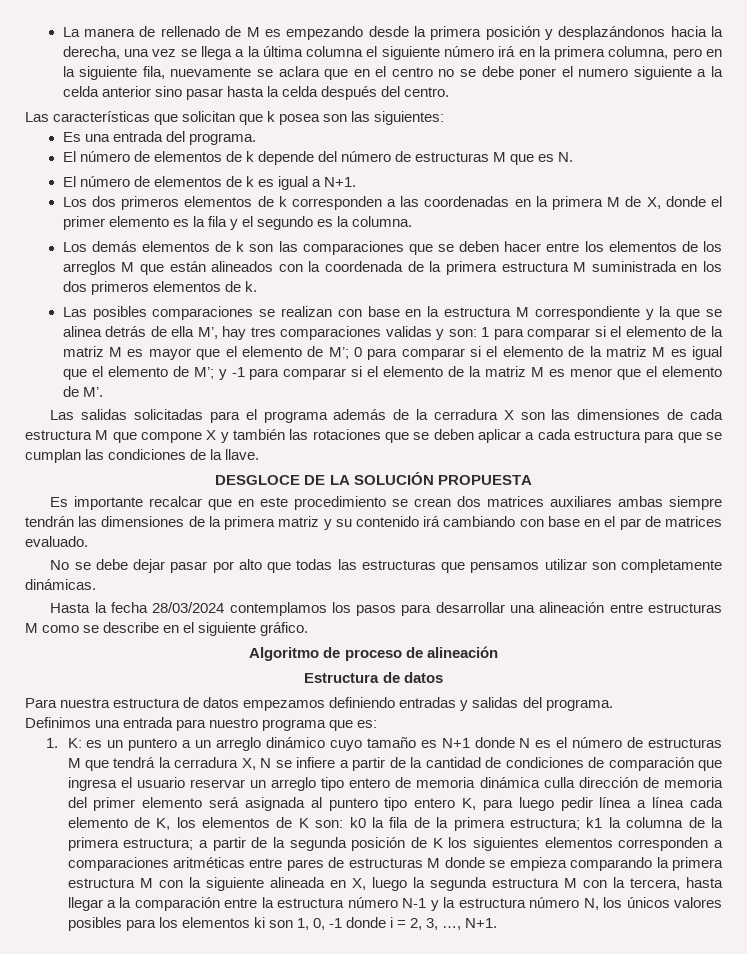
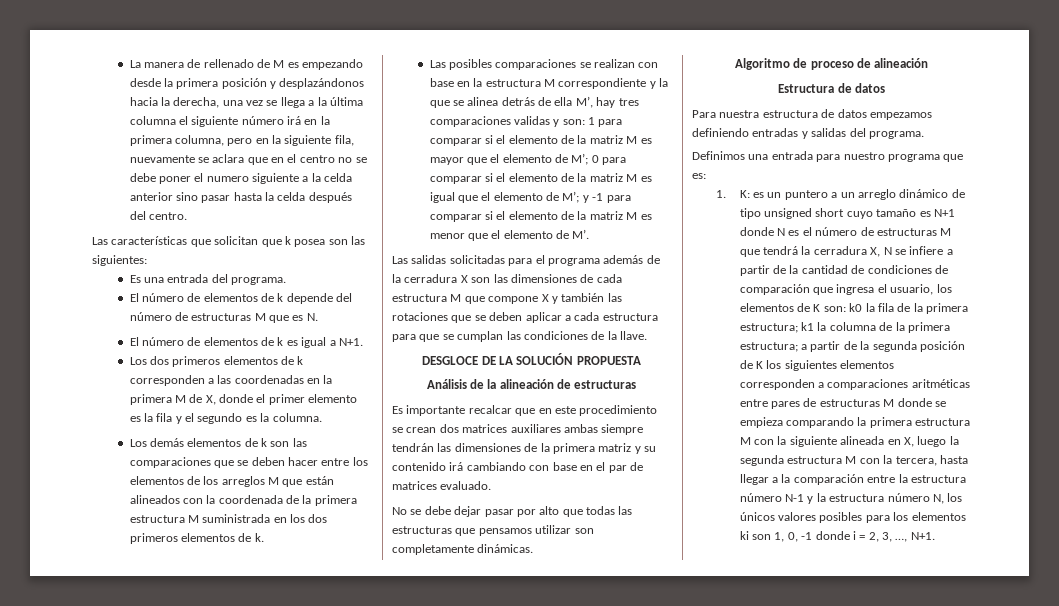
+ Análisis de la alineación de estructuras
- Hasta la fecha 28/03/2024 contemplamos los pasos para desarrollar una alineación entre estructuras M como se describe en el siguiente gráfico.
- es un puntero a un arreglo dinámico cuyo tamaño es N+1 donde N es el número de estructuras M que tendrá la cerradura X, N se infiere a partir de la cantidad de condiciones de comparación que ingresa el usuario reservar un arreglo tipo entero de memoria dinámica culla dirección de memoria del primer elemento será asignada al puntero tipo entero K, para luego pedir línea a línea cada elemento de K, los elementos de K son:
+ es un puntero a un arreglo dinámico de tipo unsigned short cuyo tamaño es N+1 donde N es el número de estructuras M que tendrá la cerradura X, N se infiere a partir de la cantidad de condiciones de comparación que ingresa el usuario, los elementos de K son:

